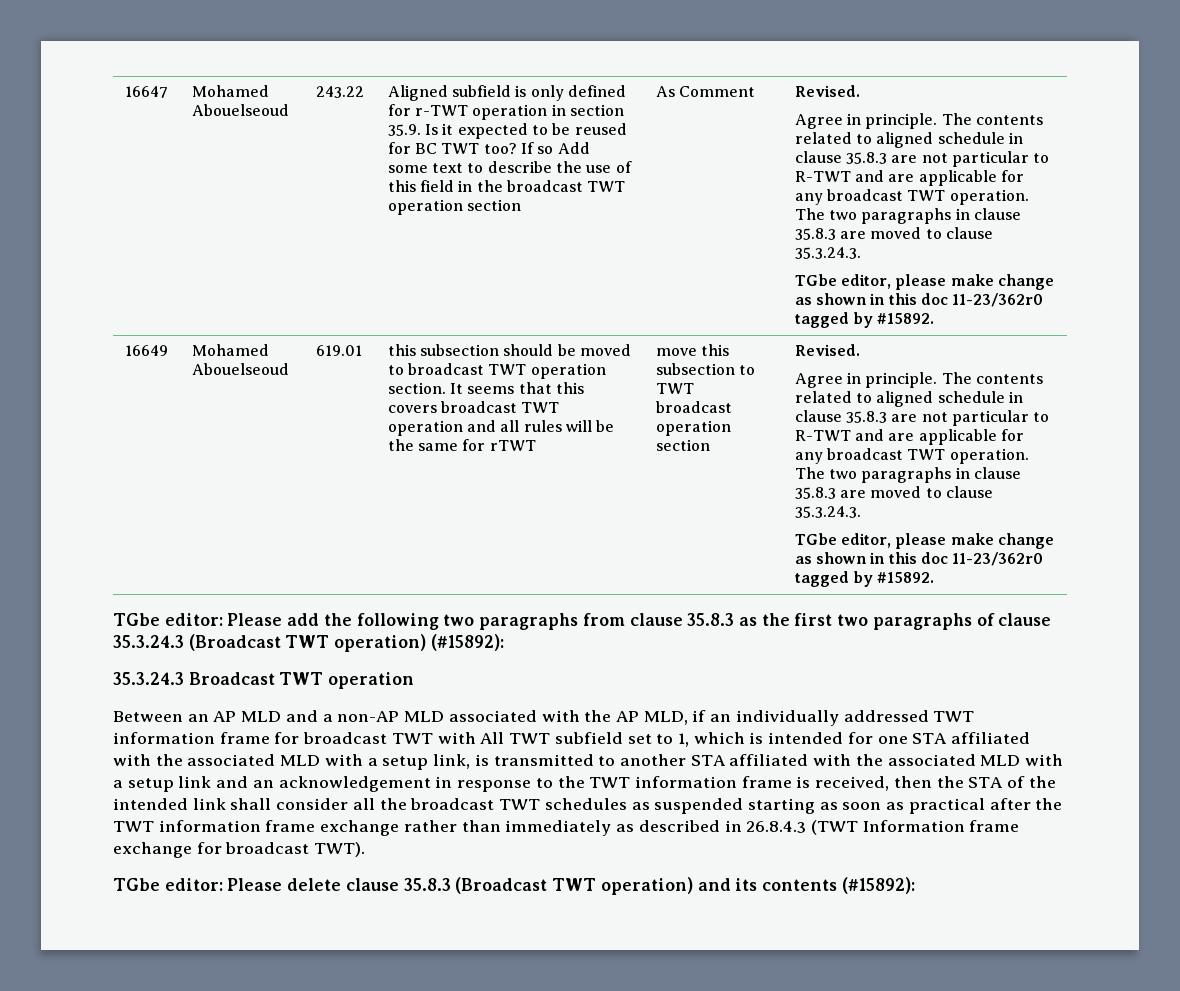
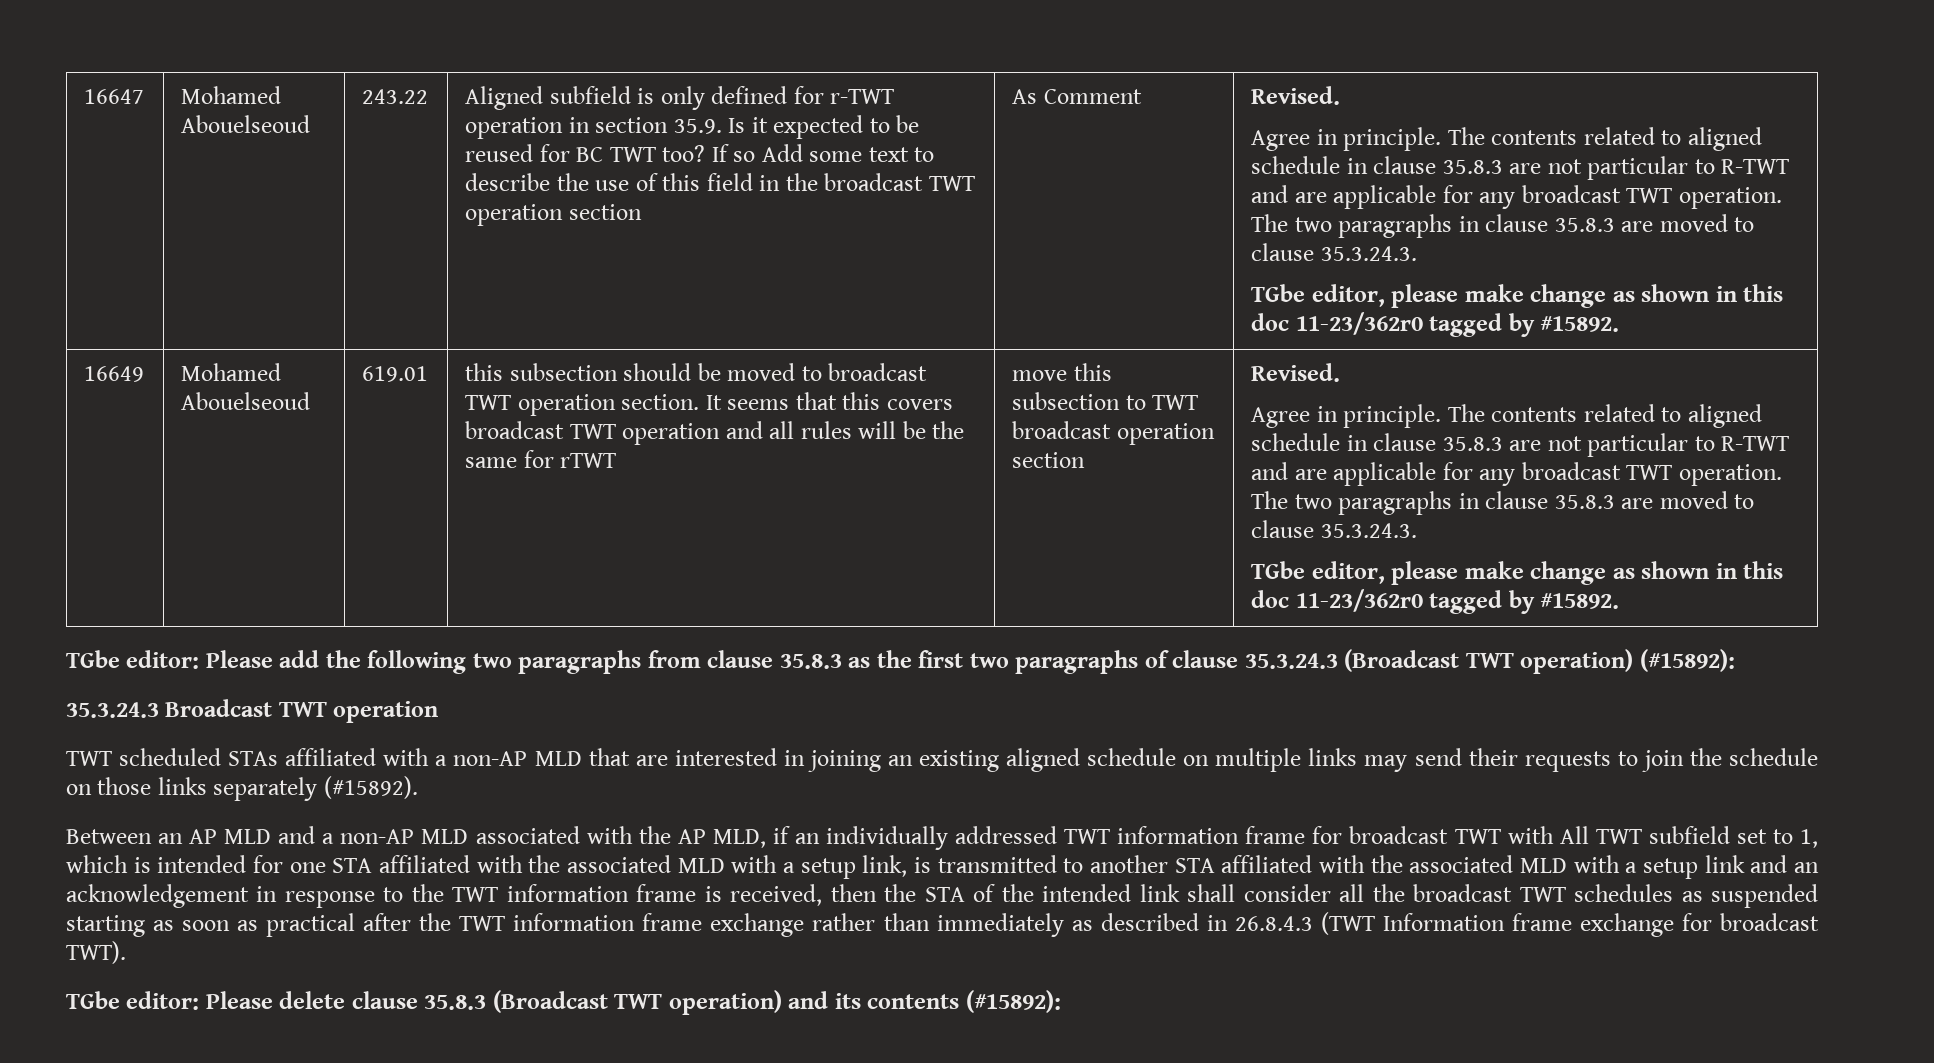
+ TWT scheduled STAs affiliated with a non-AP MLD that are interested in joining an existing aligned schedule on multiple links may send their requests to join the schedule on those links separately (#15892).

